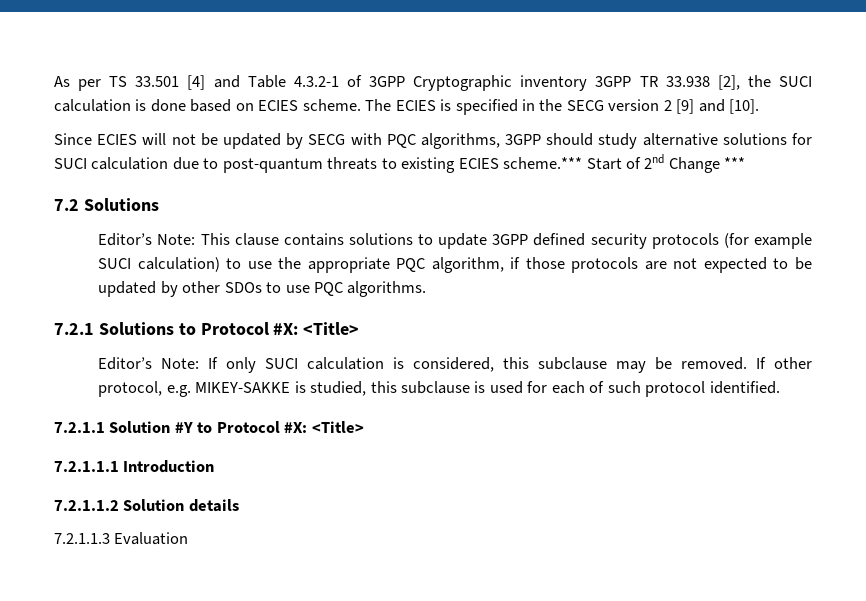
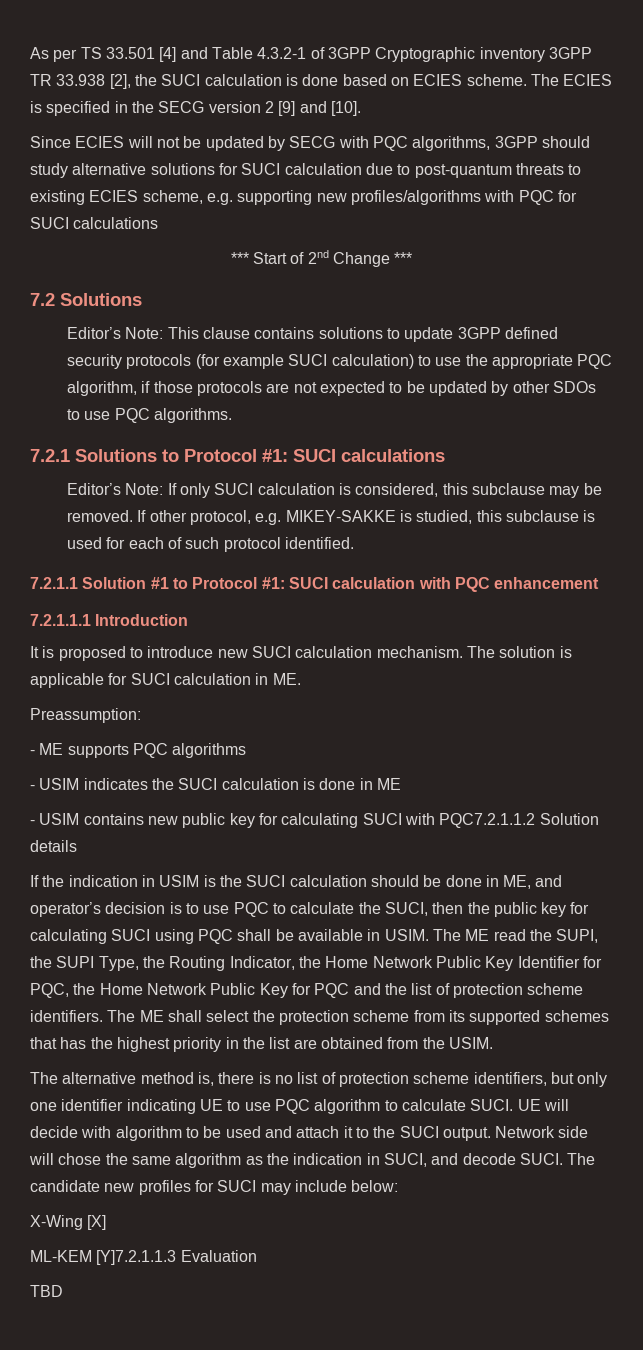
- Since ECIES will not be updated by SECG with PQC algorithms, 3GPP should study alternative solutions for SUCI calculation due to post-quantum threats to existing ECIES scheme.*** Start of 2nd Change ***
+ Since ECIES will not be updated by SECG with PQC algorithms, 3GPP should study alternative solutions for SUCI calculation due to post-quantum threats to existing ECIES scheme, e.g. supporting new profiles/algorithms with PQC for SUCI calculations
+ *** Start of 2nd Change ***
- 7.2.1 Solutions to Protocol #X: <Title>
+ 7.2.1 Solutions to Protocol #1: SUCI calculations
- 7.2.1.1 Solution #Y to Protocol #X: <Title>
+ 7.2.1.1 Solution #1 to Protocol #1: SUCI calculation with PQC enhancement
  7.2.1.1.1 Introduction
- 7.2.1.1.2 Solution details
- 7.2.1.1.3 Evaluation
+ It is proposed to introduce new SUCI calculation mechanism. The solution is applicable for SUCI calculation in ME.
+ Preassumption:
+ - ME supports PQC algorithms
+ - USIM indicates the SUCI calculation is done in ME
+ - USIM contains new public key for calculating SUCI with PQC7.2.1.1.2 Solution details
+ If the indication in USIM is the SUCI calculation should be done in ME, and operator’s decision is to use PQC to calculate the SUCI, then the public key for calculating SUCI using PQC shall be available in USIM. The ME read the SUPI, the SUPI Type, the Routing Indicator, the Home Network Public Key Identifier for PQC, the Home Network Public Key for PQC and the list of protection scheme identifiers. The ME shall select the protection scheme from its supported schemes that has the highest priority in the list are obtained from the USIM.
+ The alternative method is, there is no list of protection scheme identifiers, but only one identifier indicating UE to use PQC algorithm to calculate SUCI. UE will decide with algorithm to be used and attach it to the SUCI output. Network side will chose the same algorithm as the indication in SUCI, and decode SUCI. The candidate new profiles for SUCI may include below:
+ X-Wing [X]
+ ML-KEM [Y]7.2.1.1.3 Evaluation
+ TBD

